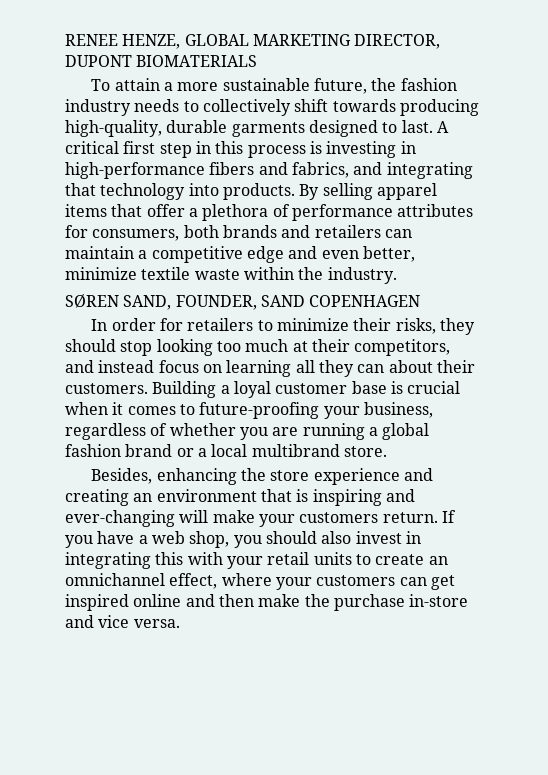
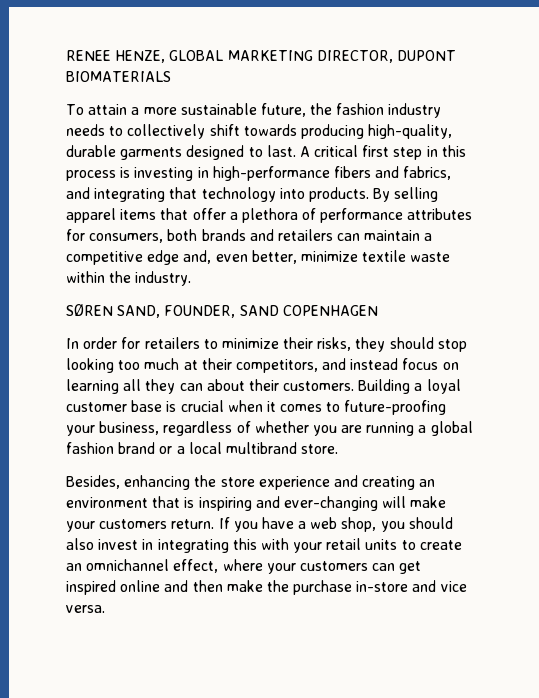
- By selling apparel items that offer a plethora of performance attributes for consumers, both brands and retailers can maintain a competitive edge and even better, minimize textile waste within the industry.
+ By selling apparel items that offer a plethora of performance attributes for consumers, both brands and retailers can maintain a competitive edge and, even better, minimize textile waste within the industry.

